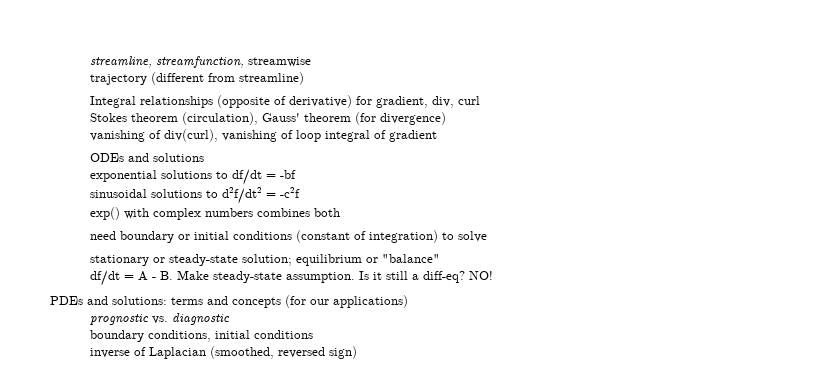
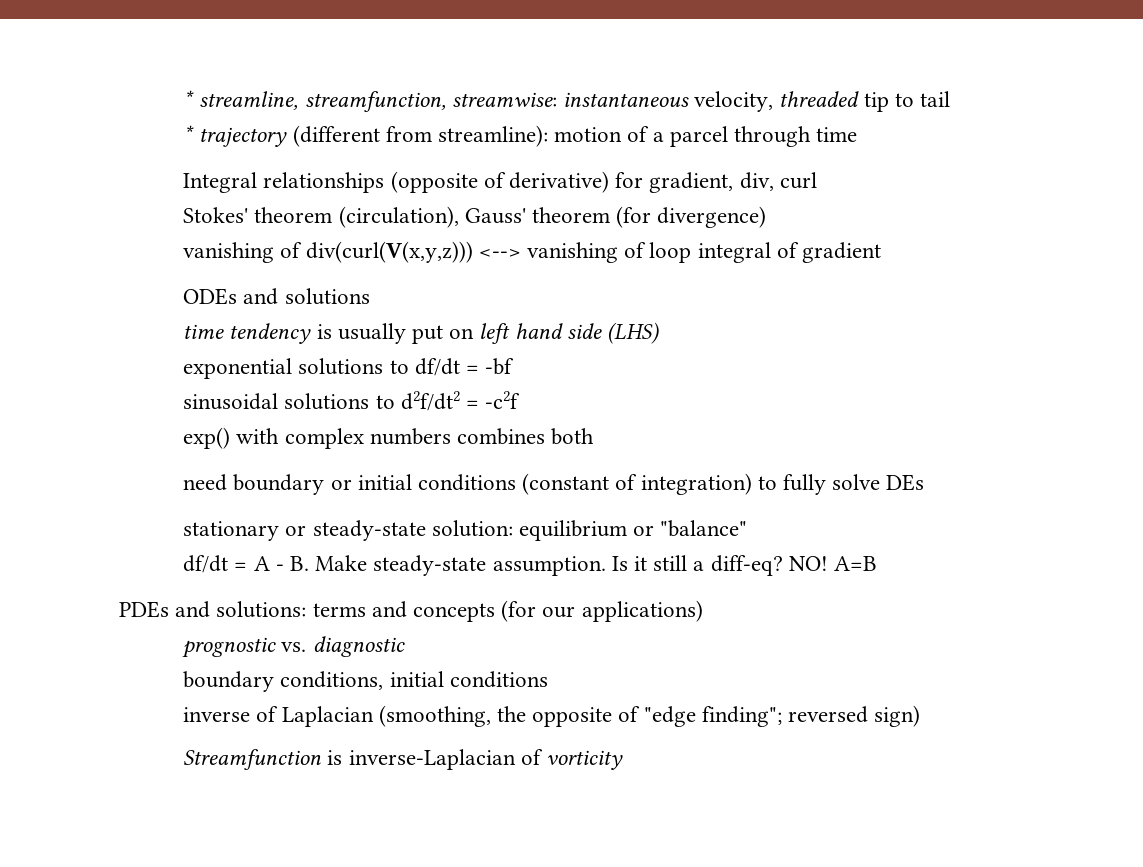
- streamline, streamfunction, streamwise
- trajectory (different from streamline)
+ * streamline, streamfunction, streamwise: instantaneous velocity, threaded tip to tail
+ * trajectory (different from streamline): motion of a parcel through time
- Stokes theorem (circulation), Gauss' theorem (for divergence)
+ Stokes' theorem (circulation), Gauss' theorem (for divergence)
- vanishing of div(curl), vanishing of loop integral of gradient
+ vanishing of div(curl(V(x,y,z))) <--> vanishing of loop integral of gradient
+ time tendency is usually put on left hand side (LHS)
- need boundary or initial conditions (constant of integration) to solve
+ need boundary or initial conditions (constant of integration) to fully solve DEs
- stationary or steady-state solution; equilibrium or "balance"
+ stationary or steady-state solution: equilibrium or "balance"
+ A=B
- inverse of Laplacian (smoothed, reversed sign)
+ inverse of Laplacian (smoothing, the opposite of "edge finding"; reversed sign)
+ Streamfunction is inverse-Laplacian of vorticity

